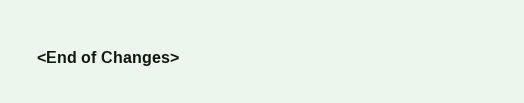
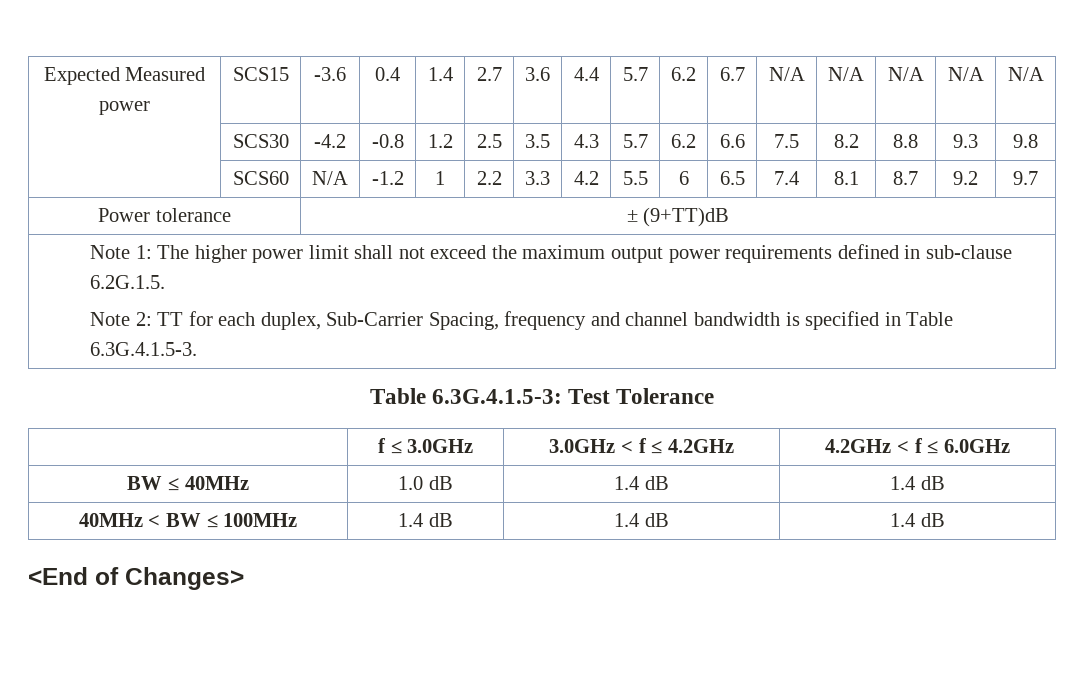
+ Expected Measured power | SCS15 | -3.6 | 0.4 | 1.4 | 2.7 | 3.6 | 4.4 | 5.7 | 6.2 | 6.7 | N/A | N/A | N/A | N/A | N/A
+ | SCS30 | -4.2 | -0.8 | 1.2 | 2.5 | 3.5 | 4.3 | 5.7 | 6.2 | 6.6 | 7.5 | 8.2 | 8.8 | 9.3 | 9.8
+ | SCS60 | N/A | -1.2 | 1 | 2.2 | 3.3 | 4.2 | 5.5 | 6 | 6.5 | 7.4 | 8.1 | 8.7 | 9.2 | 9.7
+ Power tolerance | ± (9+TT)dB
+ Note 1: The higher power limit shall not exceed the maximum output power requirements defined in sub-clause 6.2G.1.5.
+ Note 2: TT for each duplex, Sub-Carrier Spacing, frequency and channel bandwidth is specified in Table 6.3G.4.1.5-3.
+ Table 6.3G.4.1.5-3: Test Tolerance
+ | f ≤ 3.0GHz | 3.0GHz < f ≤ 4.2GHz | 4.2GHz < f ≤ 6.0GHz
+ BW ≤ 40MHz | 1.0 dB | 1.4 dB | 1.4 dB
+ 40MHz < BW ≤ 100MHz | 1.4 dB | 1.4 dB | 1.4 dB

